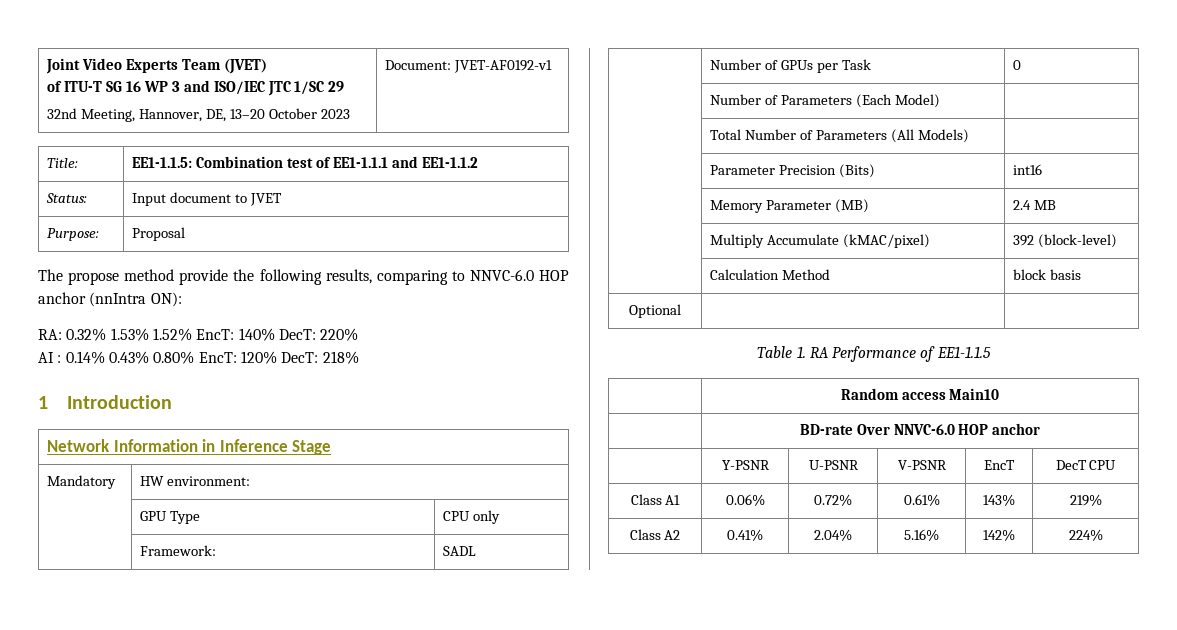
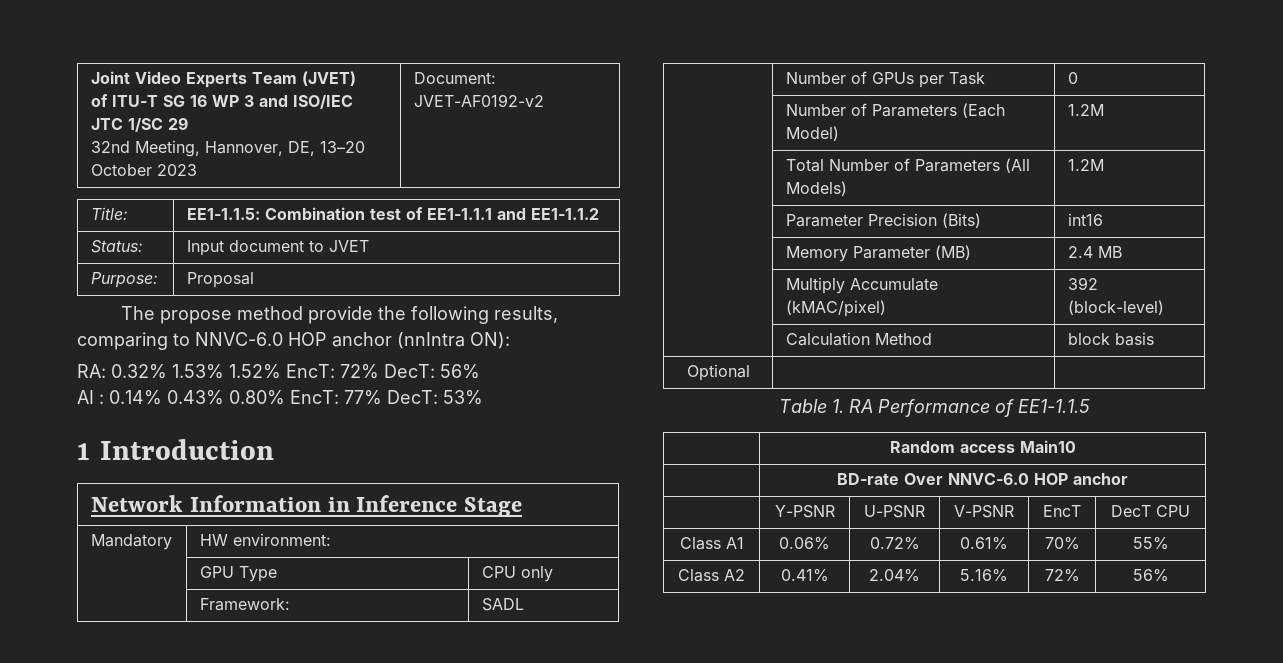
  Joint Video Experts Team (JVET)
  of ITU-T SG 16 WP 3 and ISO/IEC JTC 1/SC 29
- 32nd Meeting, Hannover, DE, 13–20 October 2023 | Document: JVET-AF0192-v1
+ 32nd Meeting, Hannover, DE, 13–20 October 2023 | Document: JVET-AF0192-v2
- RA: 0.32% 1.53% 1.52% EncT: 140% DecT: 220%
+ RA: 0.32% 1.53% 1.52% EncT: 72% DecT: 56%
- AI : 0.14% 0.43% 0.80% EncT: 120% DecT: 218%
+ AI : 0.14% 0.43% 0.80% EncT: 77% DecT: 53%
- | Number of Parameters (Each Model) |
+ | Number of Parameters (Each Model) | 1.2M
- | Total Number of Parameters (All Models) |
+ | Total Number of Parameters (All Models) | 1.2M
- Class A1 | 0.06% | 0.72% | 0.61% | 143% | 219%
+ Class A1 | 0.06% | 0.72% | 0.61% | 70% | 55%
- Class A2 | 0.41% | 2.04% | 5.16% | 142% | 224%
+ Class A2 | 0.41% | 2.04% | 5.16% | 72% | 56%

